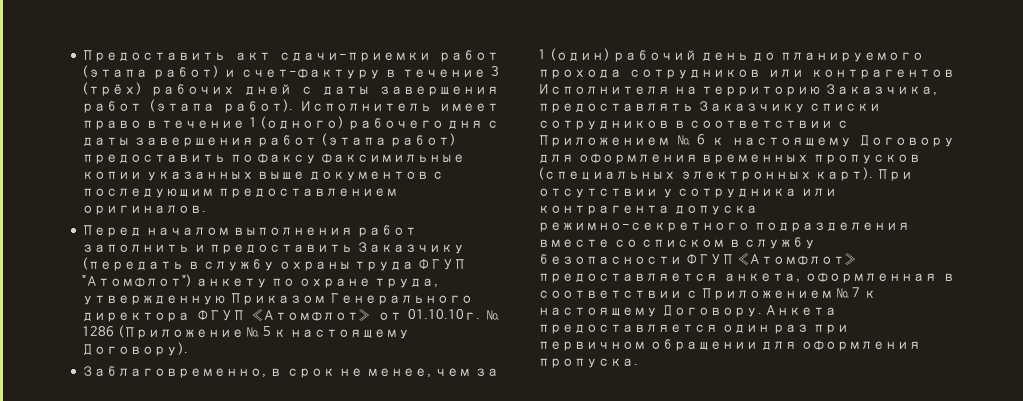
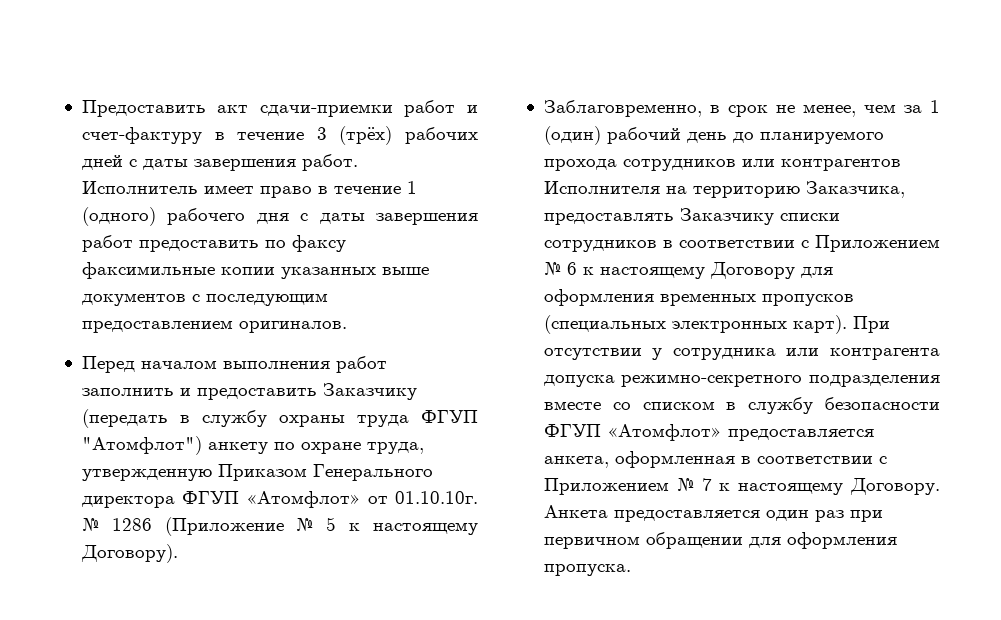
- Предоставить акт сдачи-приемки работ (этапа работ) и счет-фактуру в течение 3 (трёх) рабочих дней с даты завершения работ (этапа работ).
+ Предоставить акт сдачи-приемки работ и счет-фактуру в течение 3 (трёх) рабочих дней с даты завершения работ.
- Исполнитель имеет право в течение 1 (одного) рабочего дня с даты завершения работ (этапа работ) предоставить по факсу факсимильные копии указанных выше документов с последующим предоставлением оригиналов.
+ Исполнитель имеет право в течение 1 (одного) рабочего дня с даты завершения работ предоставить по факсу факсимильные копии указанных выше документов с последующим предоставлением оригиналов.

